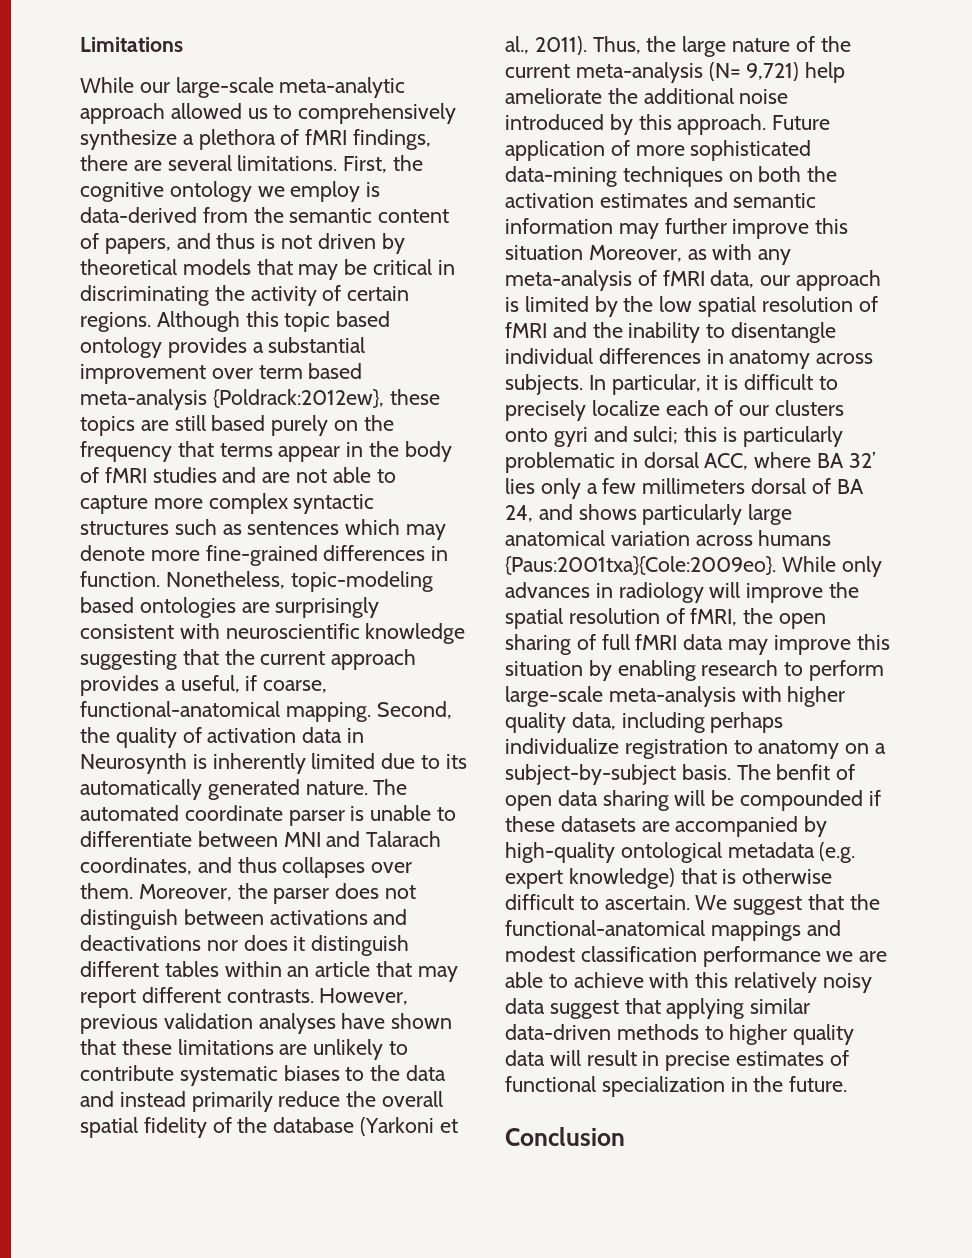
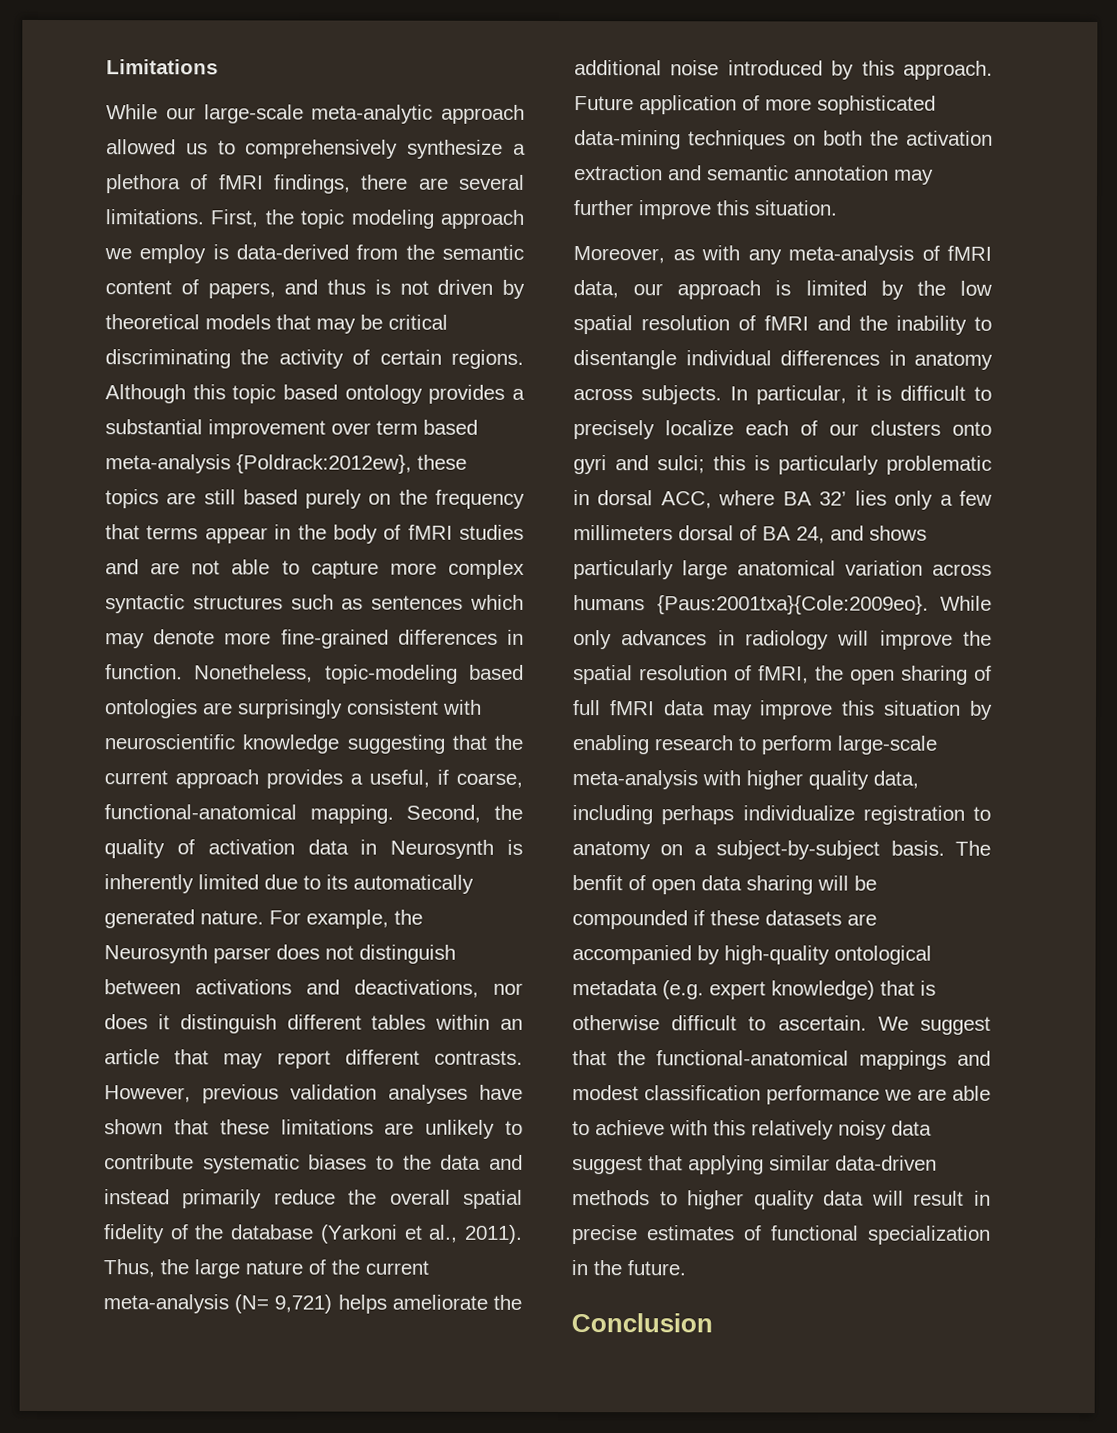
- First, the cognitive ontology we employ is data-derived from the semantic content of papers, and thus is not driven by theoretical models that may be critical in discriminating the activity of certain regions.
+ First, the topic modeling approach we employ is data-derived from the semantic content of papers, and thus is not driven by theoretical models that may be critical discriminating the activity of certain regions.
- The automated coordinate parser is unable to differentiate between MNI and Talarach coordinates, and thus collapses over them. Moreover, the parser does not distinguish between activations and deactivations nor does it distinguish different tables within an article that may report different contrasts.
+ For example, the Neurosynth parser does not distinguish between activations and deactivations, nor does it distinguish different tables within an article that may report different contrasts.
- Thus, the large nature of the current meta-analysis (N= 9,721) help ameliorate the additional noise introduced by this approach.
+ Thus, the large nature of the current meta-analysis (N= 9,721) helps ameliorate the additional noise introduced by this approach.
- Future application of more sophisticated data-mining techniques on both the activation estimates and semantic information may further improve this situation Moreover, as with any meta-analysis of fMRI data, our approach is limited by the low spatial resolution of fMRI and the inability to disentangle individual differences in anatomy across subjects.
+ Future application of more sophisticated data-mining techniques on both the activation extraction and semantic annotation may further improve this situation.
+ Moreover, as with any meta-analysis of fMRI data, our approach is limited by the low spatial resolution of fMRI and the inability to disentangle individual differences in anatomy across subjects.

